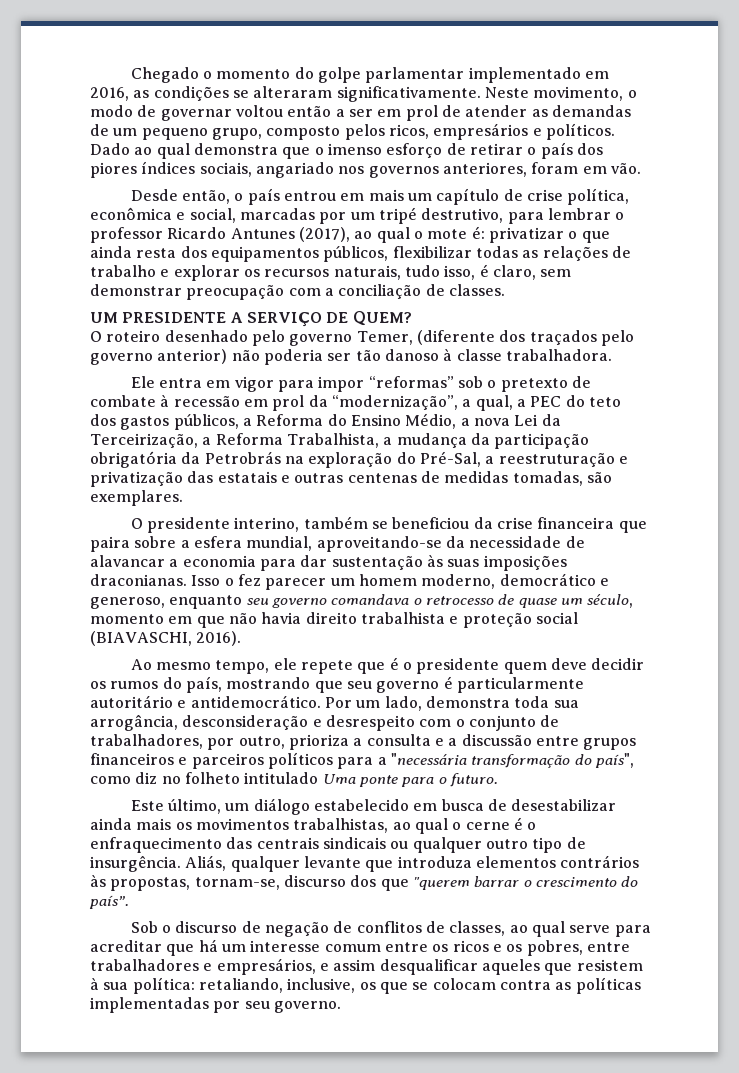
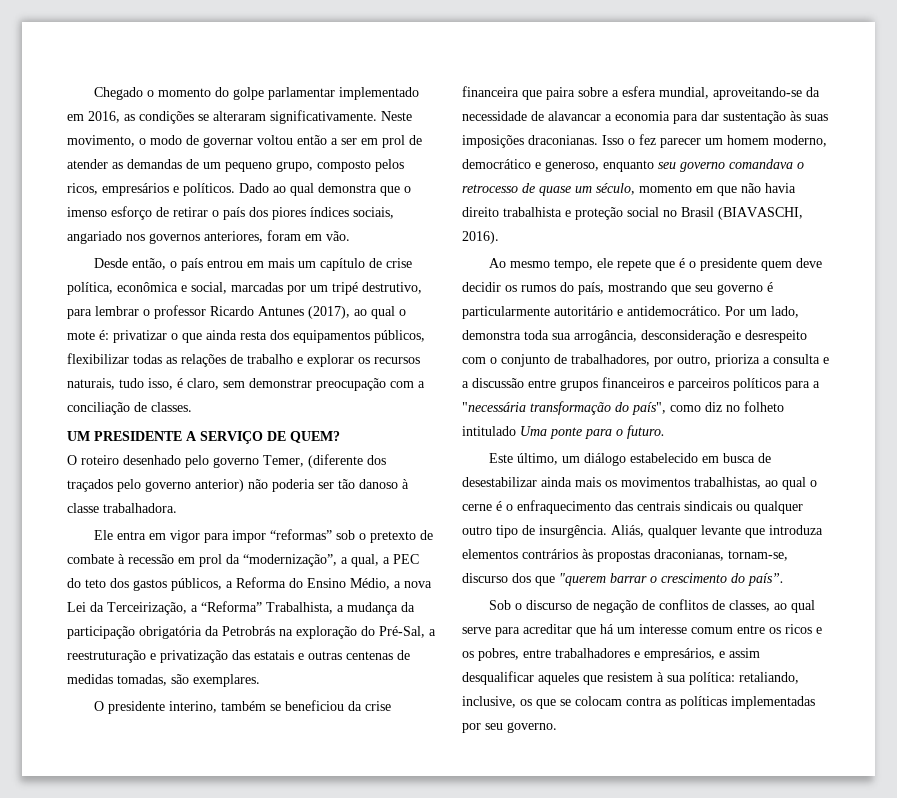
- Ele entra em vigor para impor “reformas” sob o pretexto de combate à recessão em prol da “modernização”, a qual, a PEC do teto dos gastos públicos, a Reforma do Ensino Médio, a nova Lei da Terceirização, a Reforma Trabalhista, a mudança da participação obrigatória da Petrobrás na exploração do Pré-Sal, a reestruturação e privatização das estatais e outras centenas de medidas tomadas, são exemplares.
+ Ele entra em vigor para impor “reformas” sob o pretexto de combate à recessão em prol da “modernização”, a qual, a PEC do teto dos gastos públicos, a Reforma do Ensino Médio, a nova Lei da Terceirização, a “Reforma” Trabalhista, a mudança da participação obrigatória da Petrobrás na exploração do Pré-Sal, a reestruturação e privatização das estatais e outras centenas de medidas tomadas, são exemplares.
- Isso o fez parecer um homem moderno, democrático e generoso, enquanto seu governo comandava o retrocesso de quase um século, momento em que não havia direito trabalhista e proteção social (BIAVASCHI, 2016).
+ Isso o fez parecer um homem moderno, democrático e generoso, enquanto seu governo comandava o retrocesso de quase um século, momento em que não havia direito trabalhista e proteção social no Brasil (BIAVASCHI, 2016).
- Aliás, qualquer levante que introduza elementos contrários às propostas, tornam-se, discurso dos que "querem barrar o crescimento do país”.
+ Aliás, qualquer levante que introduza elementos contrários às propostas draconianas, tornam-se, discurso dos que "querem barrar o crescimento do país”.

